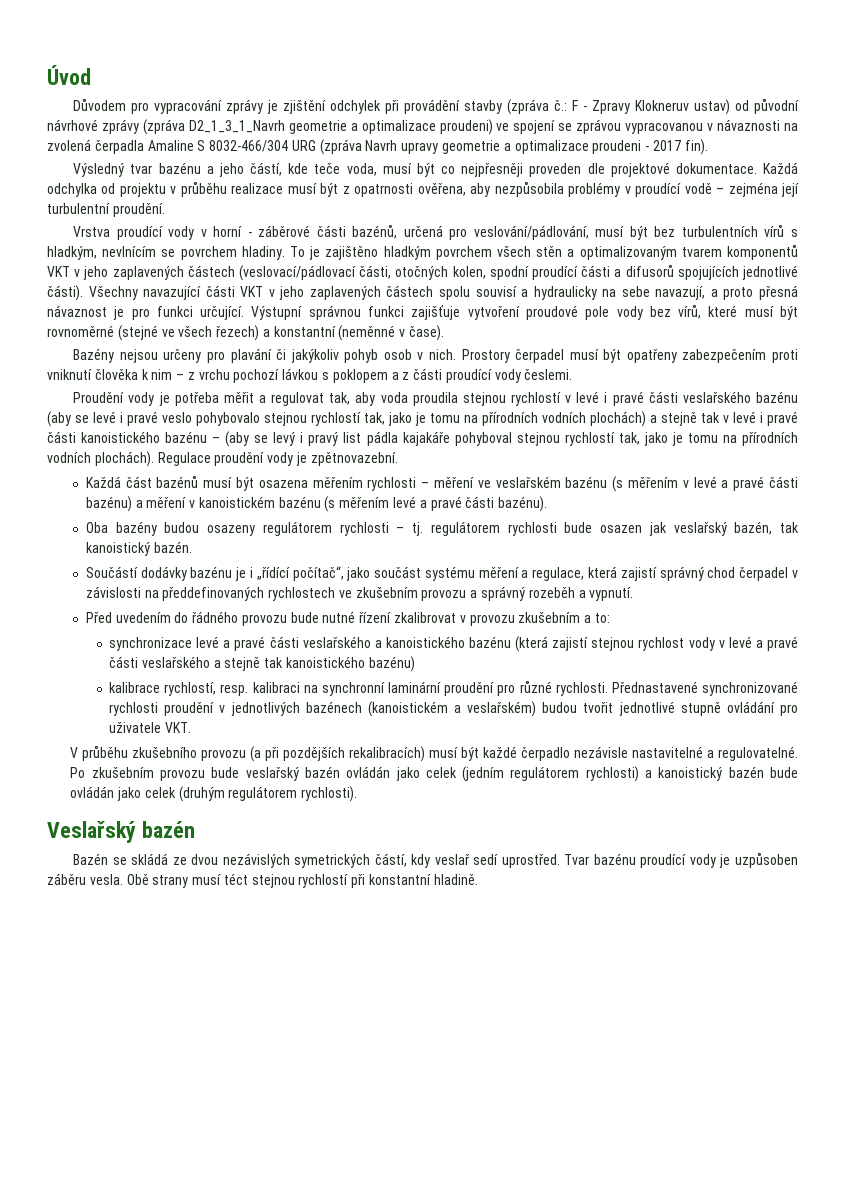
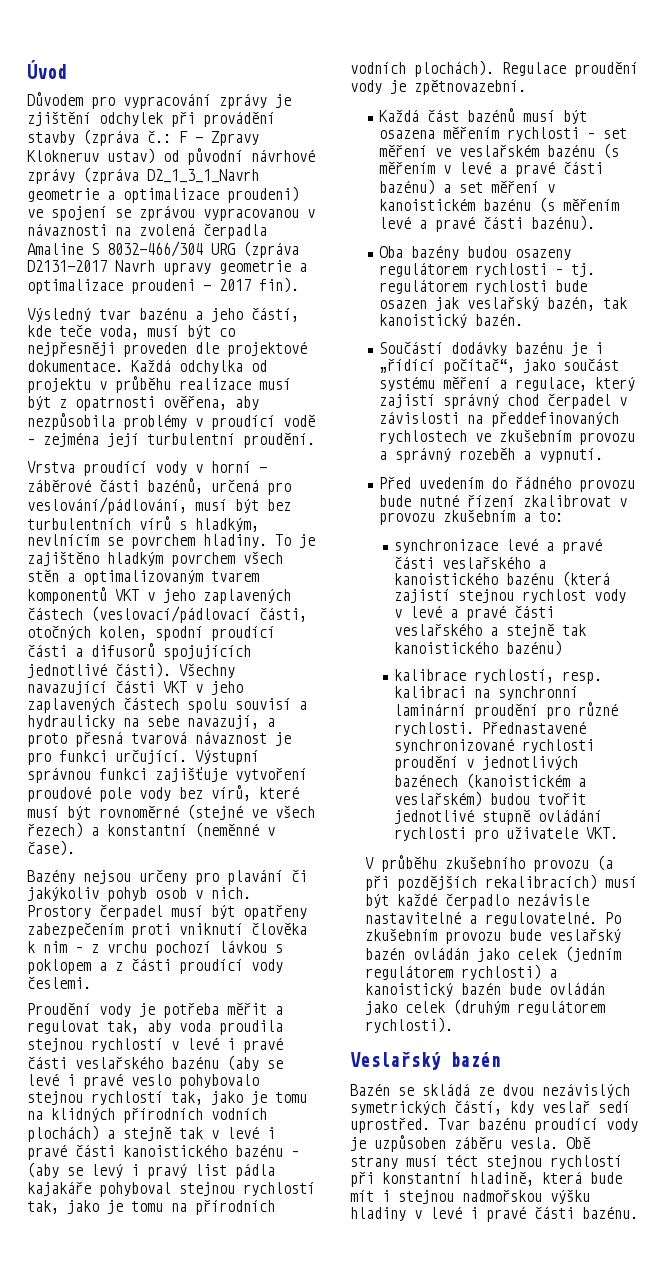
- Důvodem pro vypracování zprávy je zjištění odchylek při provádění stavby (zpráva č.: F - Zpravy Klokneruv ustav) od původní návrhové zprávy (zpráva D2_1_3_1_Navrh geometrie a optimalizace proudeni) ve spojení se zprávou vypracovanou v návaznosti na zvolená čerpadla Amaline S 8032-466/304 URG (zpráva Navrh upravy geometrie a optimalizace proudeni - 2017 fin).
+ Důvodem pro vypracování zprávy je zjištění odchylek při provádění stavby (zpráva č.: F - Zpravy Klokneruv ustav) od původní návrhové zprávy (zpráva D2_1_3_1_Navrh geometrie a optimalizace proudeni) ve spojení se zprávou vypracovanou v návaznosti na zvolená čerpadla Amaline S 8032-466/304 URG (zpráva D2131-2017 Navrh upravy geometrie a optimalizace proudeni - 2017 fin).
- Všechny navazující části VKT v jeho zaplavených částech spolu souvisí a hydraulicky na sebe navazují, a proto přesná návaznost je pro funkci určující.
+ Všechny navazující části VKT v jeho zaplavených částech spolu souvisí a hydraulicky na sebe navazují, a proto přesná tvarová návaznost je pro funkci určující.
- Proudění vody je potřeba měřit a regulovat tak, aby voda proudila stejnou rychlostí v levé i pravé části veslařského bazénu (aby se levé i pravé veslo pohybovalo stejnou rychlostí tak, jako je tomu na přírodních vodních plochách) a stejně tak v levé i pravé části kanoistického bazénu – (aby se levý i pravý list pádla kajakáře pohyboval stejnou rychlostí tak, jako je tomu na přírodních vodních plochách).
+ Proudění vody je potřeba měřit a regulovat tak, aby voda proudila stejnou rychlostí v levé i pravé části veslařského bazénu (aby se levé i pravé veslo pohybovalo stejnou rychlostí tak, jako je tomu na klidných přírodních vodních plochách) a stejně tak v levé i pravé části kanoistického bazénu – (aby se levý i pravý list pádla kajakáře pohyboval stejnou rychlostí tak, jako je tomu na přírodních vodních plochách).
- Každá část bazénů musí být osazena měřením rychlosti – měření ve veslařském bazénu (s měřením v levé a pravé části bazénu) a měření v kanoistickém bazénu (s měřením levé a pravé části bazénu).
+ Každá část bazénů musí být osazena měřením rychlosti – set měření ve veslařském bazénu (s měřením v levé a pravé části bazénu) a set měření v kanoistickém bazénu (s měřením levé a pravé části bazénu).
- Součástí dodávky bazénu je i „řídící počítač“, jako součást systému měření a regulace, která zajistí správný chod čerpadel v závislosti na předdefinovaných rychlostech ve zkušebním provozu a správný rozeběh a vypnutí.
+ Součástí dodávky bazénu je i „řídící počítač“, jako součást systému měření a regulace, který zajistí správný chod čerpadel v závislosti na předdefinovaných rychlostech ve zkušebním provozu a správný rozeběh a vypnutí.
- Přednastavené synchronizované rychlosti proudění v jednotlivých bazénech (kanoistickém a veslařském) budou tvořit jednotlivé stupně ovládání pro uživatele VKT.
+ Přednastavené synchronizované rychlosti proudění v jednotlivých bazénech (kanoistickém a veslařském) budou tvořit jednotlivé stupně ovládání rychlosti pro uživatele VKT.
- Obě strany musí téct stejnou rychlostí při konstantní hladině.
+ Obě strany musí téct stejnou rychlostí při konstantní hladině, která bude mít i stejnou nadmořskou výšku hladiny v levé i pravé části bazénu.

